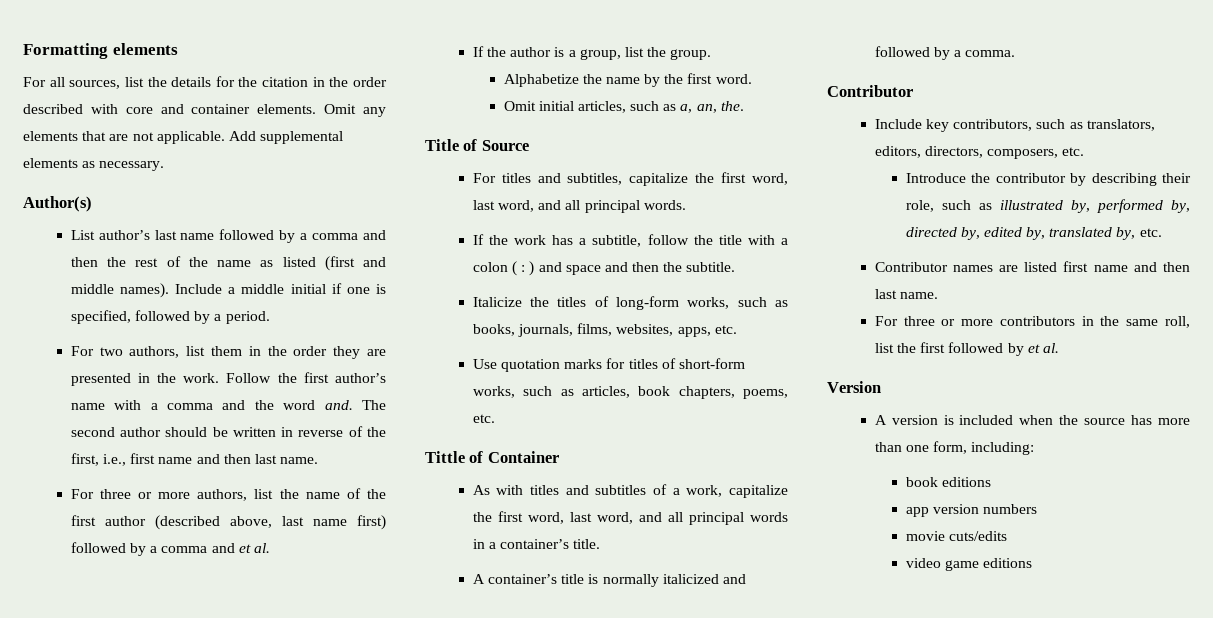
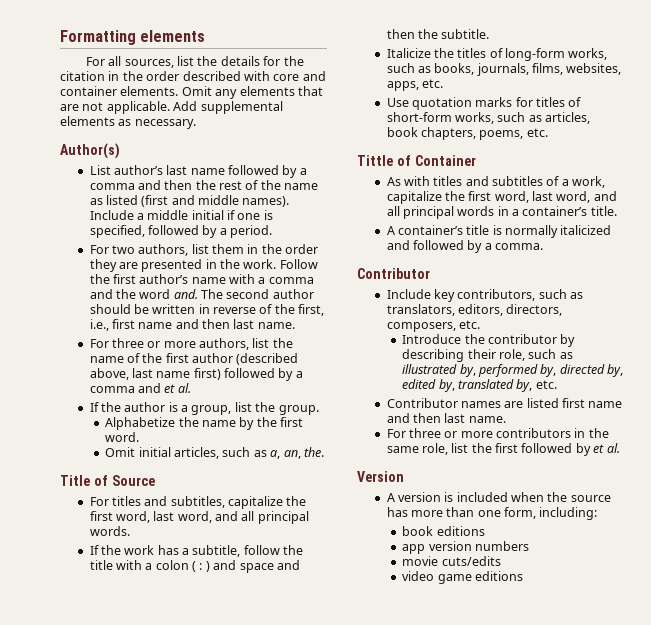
- For three or more contributors in the same roll, list the first followed by et al.
+ For three or more contributors in the same role, list the first followed by et al.

